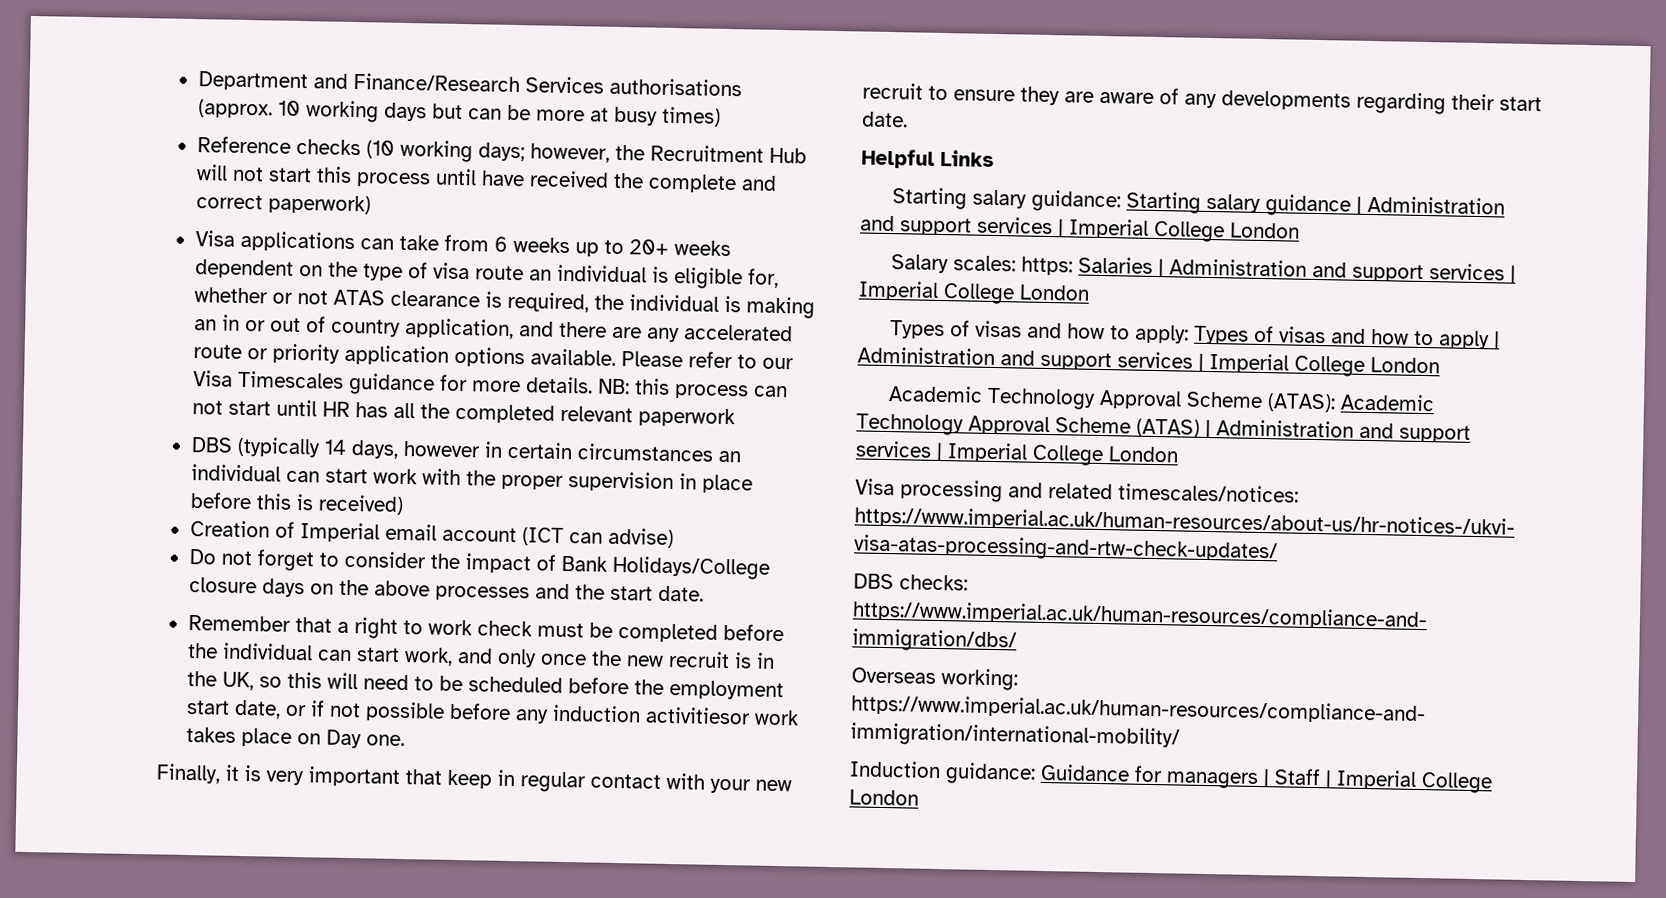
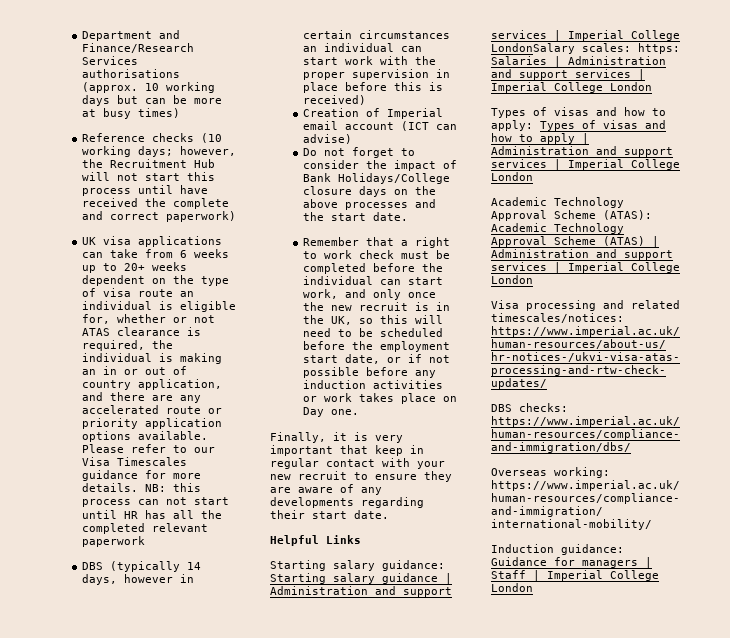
- Visa applications can take from 6 weeks up to 20+ weeks dependent on the type of visa route an individual is eligible for, whether or not ATAS clearance is required, the individual is making an in or out of country application, and there are any accelerated route or priority application options available.
+ UK visa applications can take from 6 weeks up to 20+ weeks dependent on the type of visa route an individual is eligible for, whether or not ATAS clearance is required, the individual is making an in or out of country application, and there are any accelerated route or priority application options available.
- Remember that a right to work check must be completed before the individual can start work, and only once the new recruit is in the UK, so this will need to be scheduled before the employment start date, or if not possible before any induction activitiesor work takes place on Day one.
+ Remember that a right to work check must be completed before the individual can start work, and only once the new recruit is in the UK, so this will need to be scheduled before the employment start date, or if not possible before any induction activities or work takes place on Day one.
- Starting salary guidance: Starting salary guidance | Administration and support services | Imperial College London
- Salary scales: https: Salaries | Administration and support services | Imperial College London
+ Starting salary guidance: Starting salary guidance | Administration and support services | Imperial College LondonSalary scales: https: Salaries | Administration and support services | Imperial College London

